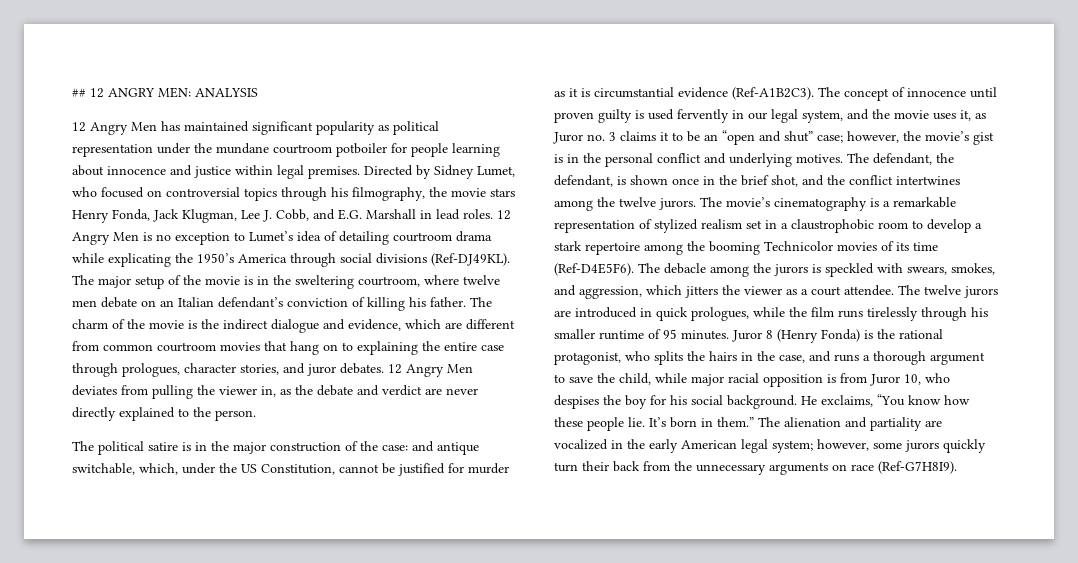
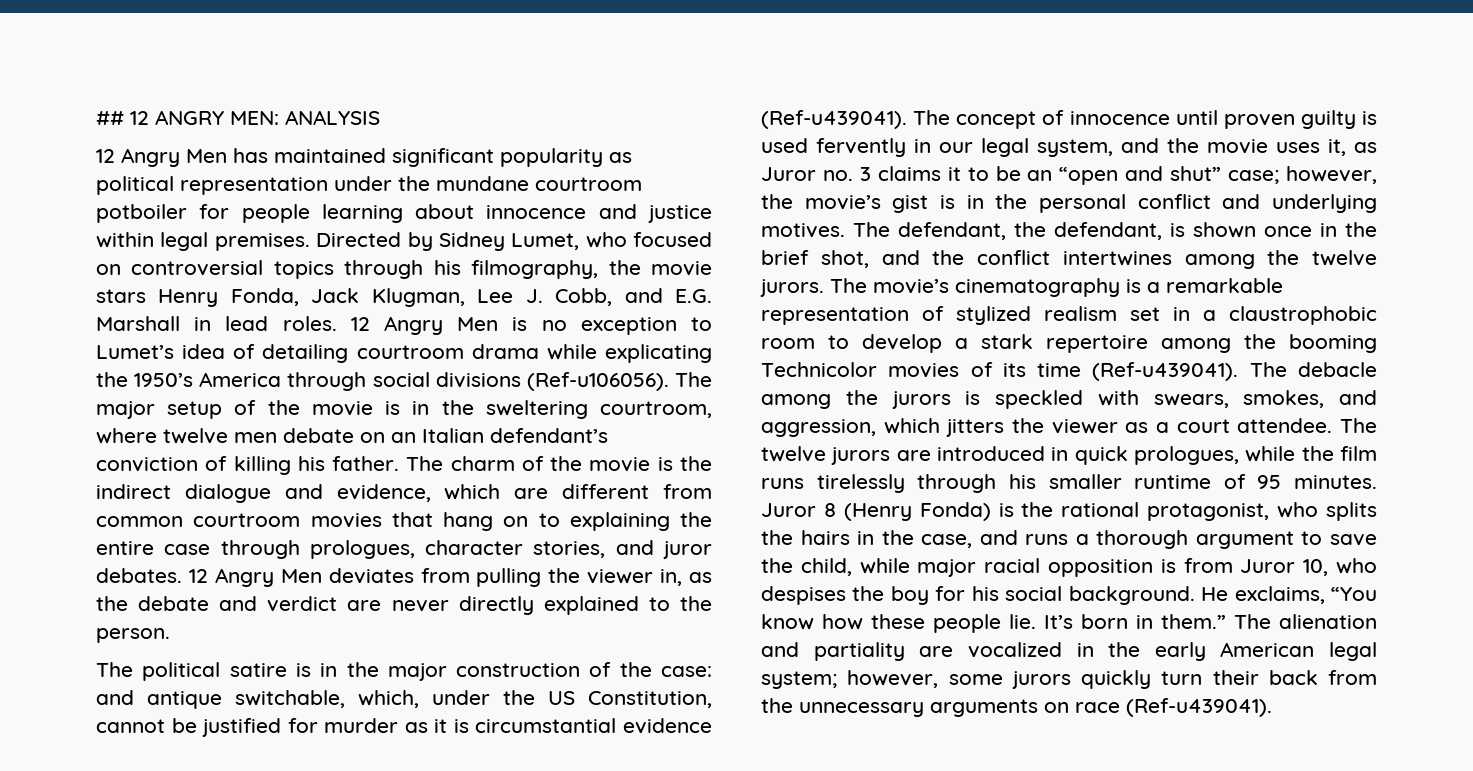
- 12 Angry Men is no exception to Lumet’s idea of detailing courtroom drama while explicating the 1950’s America through social divisions (Ref-DJ49KL).
+ 12 Angry Men is no exception to Lumet’s idea of detailing courtroom drama while explicating the 1950’s America through social divisions (Ref-u106056).
- The political satire is in the major construction of the case: and antique switchable, which, under the US Constitution, cannot be justified for murder as it is circumstantial evidence (Ref-A1B2C3).
+ The political satire is in the major construction of the case: and antique switchable, which, under the US Constitution, cannot be justified for murder as it is circumstantial evidence (Ref-u439041).
- The movie’s cinematography is a remarkable representation of stylized realism set in a claustrophobic room to develop a stark repertoire among the booming Technicolor movies of its time (Ref-D4E5F6).
+ The movie’s cinematography is a remarkable representation of stylized realism set in a claustrophobic room to develop a stark repertoire among the booming Technicolor movies of its time (Ref-u439041).
- The alienation and partiality are vocalized in the early American legal system; however, some jurors quickly turn their back from the unnecessary arguments on race (Ref-G7H8I9).
+ The alienation and partiality are vocalized in the early American legal system; however, some jurors quickly turn their back from the unnecessary arguments on race (Ref-u439041).

